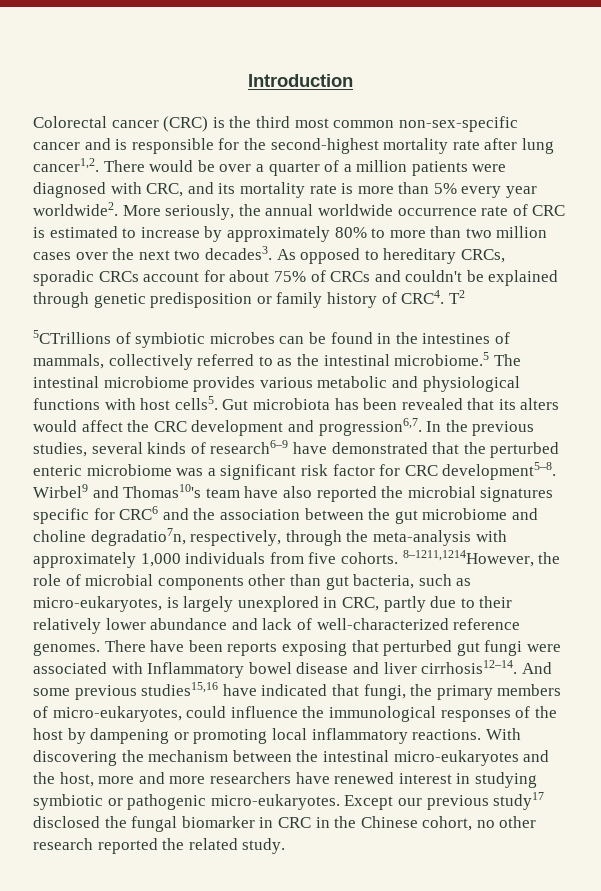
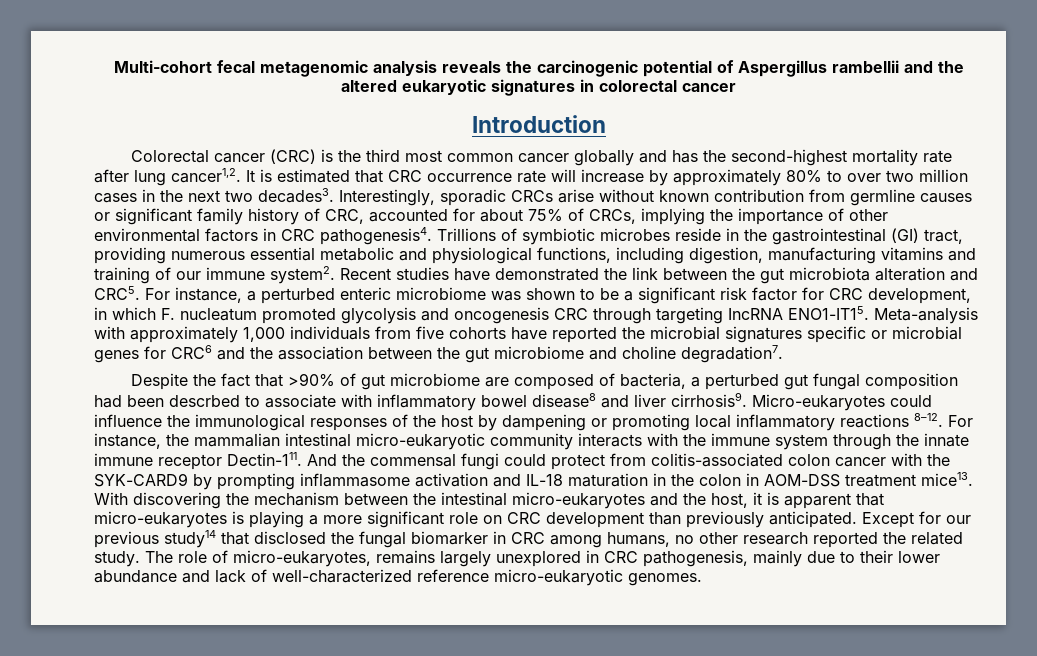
+ Multi-cohort fecal metagenomic analysis reveals the carcinogenic potential of Aspergillus rambellii and the altered eukaryotic signatures in colorectal cancer
- Colorectal cancer (CRC) is the third most common non-sex-specific cancer and is responsible for the second-highest mortality rate after lung cancer1,2.
+ Colorectal cancer (CRC) is the third most common cancer globally and has the second-highest mortality rate after lung cancer1,2.
- There would be over a quarter of a million patients were diagnosed with CRC, and its mortality rate is more than 5% every year worldwide2. More seriously, the annual worldwide occurrence rate of CRC is estimated to increase by approximately 80% to more than two million cases over the next two decades3.
+ It is estimated that CRC occurrence rate will increase by approximately 80% to over two million cases in the next two decades3.
- As opposed to hereditary CRCs, sporadic CRCs account for about 75% of CRCs and couldn't be explained through genetic predisposition or family history of CRC4. T2
- 5CTrillions of symbiotic microbes can be found in the intestines of mammals, collectively referred to as the intestinal microbiome.5 The intestinal microbiome provides various metabolic and physiological functions with host cells5. Gut microbiota has been revealed that its alters would affect the CRC development and progression6,7. In the previous studies, several kinds of research6–9 have demonstrated that the perturbed enteric microbiome was a significant risk factor for CRC development5–8. Wirbel9 and Thomas10's team have also reported the microbial signatures specific for CRC6 and the association between the gut microbiome and choline degradatio7n, respectively, through the meta-analysis with approximately 1,000 individuals from five cohorts. 8–1211,1214However, the role of microbial components other than gut bacteria, such as micro-eukaryotes, is largely unexplored in CRC, partly due to their relatively lower abundance and lack of well-characterized reference genomes. There have been reports exposing that perturbed gut fungi were associated with Inflammatory bowel disease and liver cirrhosis12–14. And some previous studies15,16 have indicated that fungi, the primary members of micro-eukaryotes, could influence the immunological responses of the host by dampening or promoting local inflammatory reactions.
+ Interestingly, sporadic CRCs arise without known contribution from germline causes or significant family history of CRC, accounted for about 75% of CRCs, implying the importance of other environmental factors in CRC pathogenesis4. Trillions of symbiotic microbes reside in the gastrointestinal (GI) tract, providing numerous essential metabolic and physiological functions, including digestion, manufacturing vitamins and training of our immune system2. Recent studies have demonstrated the link between the gut microbiota alteration and CRC5. For instance, a perturbed enteric microbiome was shown to be a significant risk factor for CRC development, in which F. nucleatum promoted glycolysis and oncogenesis CRC through targeting IncRNA ENO1-IT15. Meta-analysis with approximately 1,000 individuals from five cohorts have reported the microbial signatures specific or microbial genes for CRC6 and the association between the gut microbiome and choline degradation7.
+ Despite the fact that >90% of gut microbiome are composed of bacteria, a perturbed gut fungal composition had been descrbed to associate with inflammatory bowel disease8 and liver cirrhosis9. Micro-eukaryotes could influence the immunological responses of the host by dampening or promoting local inflammatory reactions 8–12. For instance, the mammalian intestinal micro-eukaryotic community interacts with the immune system through the innate immune receptor Dectin-111. And the commensal fungi could protect from colitis-associated colon cancer with the SYK-CARD9 by prompting inflammasome activation and IL-18 maturation in the colon in AOM-DSS treatment mice13.
- With discovering the mechanism between the intestinal micro-eukaryotes and the host, more and more researchers have renewed interest in studying symbiotic or pathogenic micro-eukaryotes. Except our previous study17 disclosed the fungal biomarker in CRC in the Chinese cohort, no other research reported the related study.
+ With discovering the mechanism between the intestinal micro-eukaryotes and the host, it is apparent that micro-eukaryotes is playing a more significant role on CRC development than previously anticipated. Except for our previous study14 that disclosed the fungal biomarker in CRC among humans, no other research reported the related study.
+ The role of micro-eukaryotes, remains largely unexplored in CRC pathogenesis, mainly due to their lower abundance and lack of well-characterized reference micro-eukaryotic genomes.

